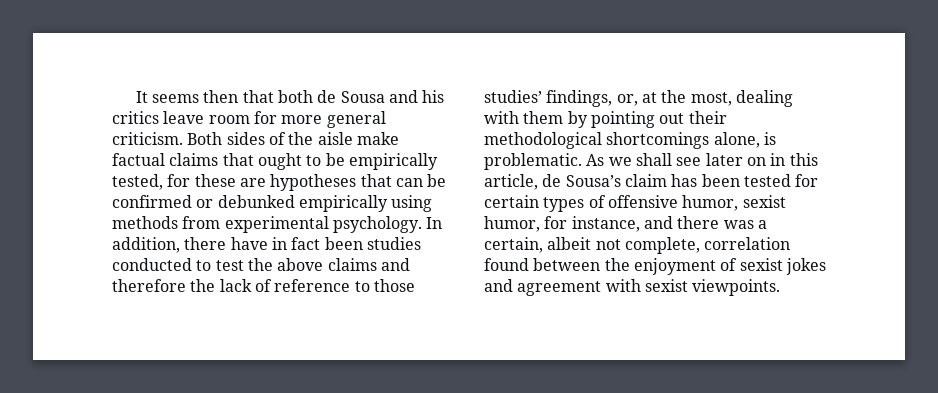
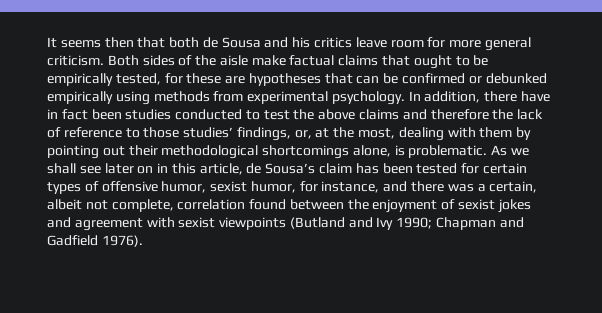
- As we shall see later on in this article, de Sousa’s claim has been tested for certain types of offensive humor, sexist humor, for instance, and there was a certain, albeit not complete, correlation found between the enjoyment of sexist jokes and agreement with sexist viewpoints.
+ As we shall see later on in this article, de Sousa’s claim has been tested for certain types of offensive humor, sexist humor, for instance, and there was a certain, albeit not complete, correlation found between the enjoyment of sexist jokes and agreement with sexist viewpoints (Butland and Ivy 1990; Chapman and Gadfield 1976).

